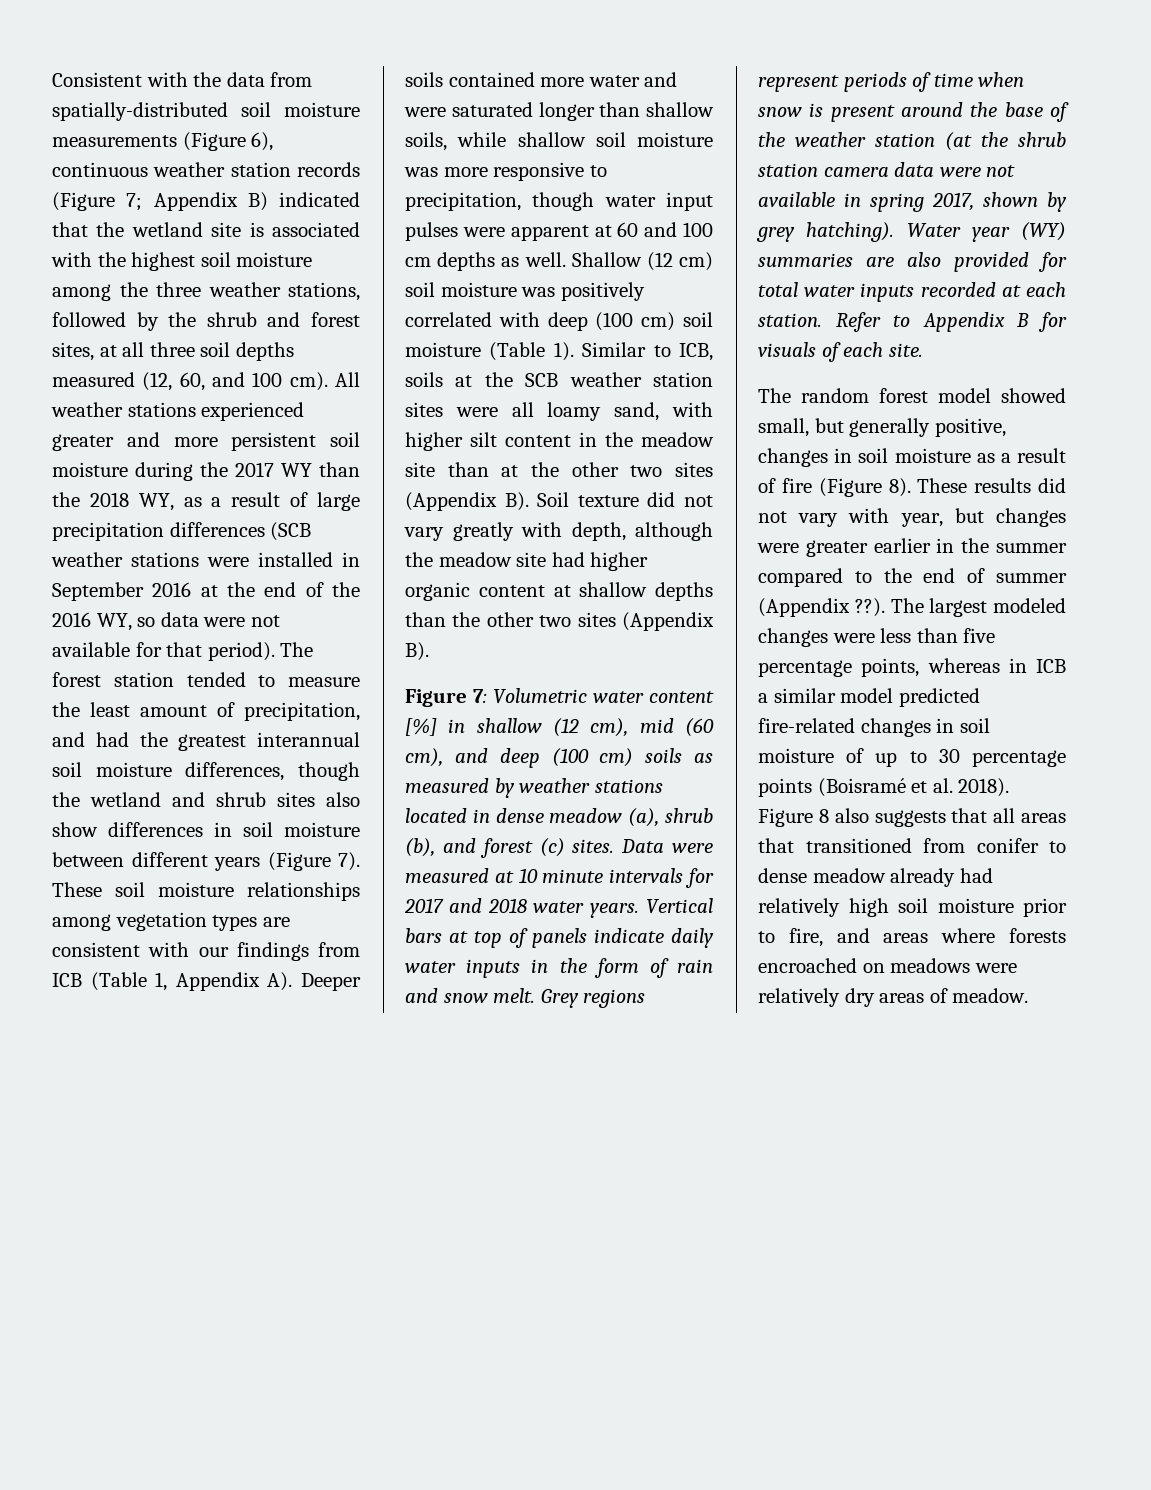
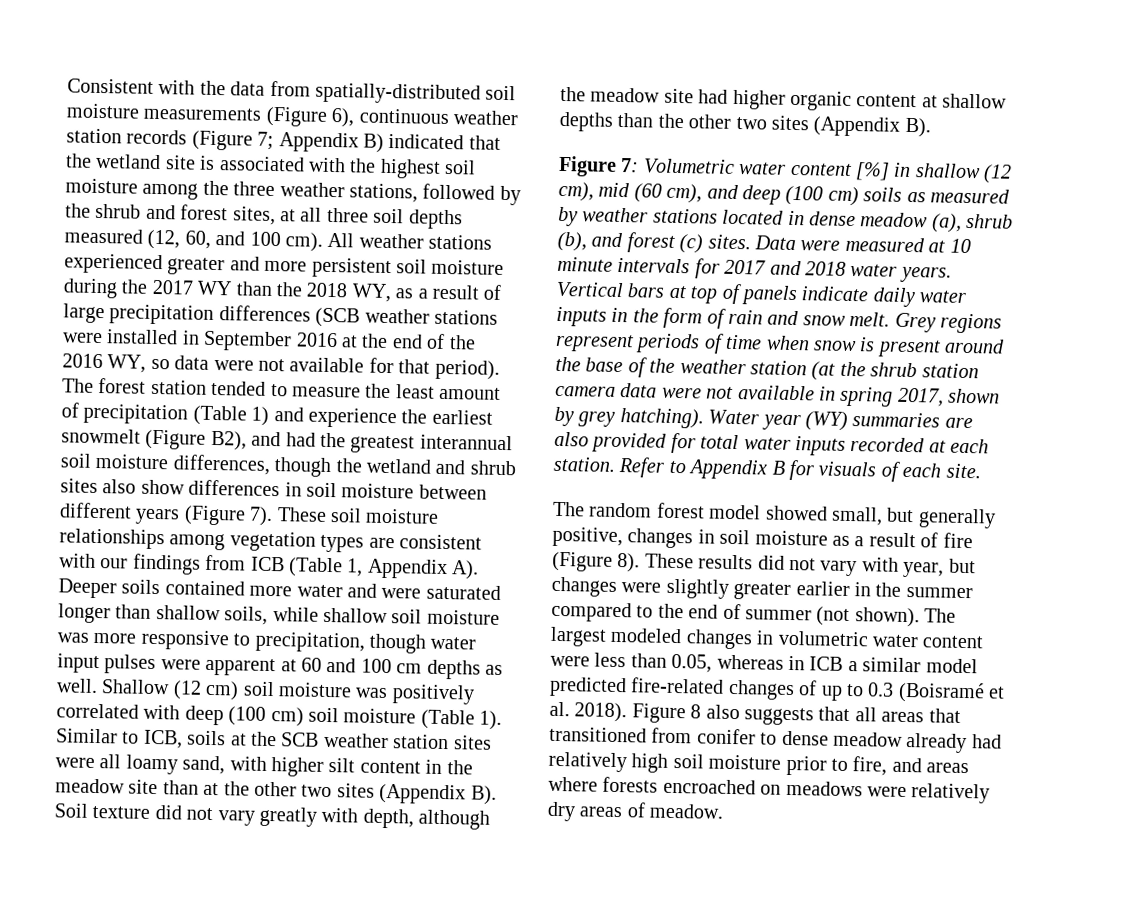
- The forest station tended to measure the least amount of precipitation, and had the greatest interannual soil moisture differences, though the wetland and shrub sites also show differences in soil moisture between different years (Figure 7).
+ The forest station tended to measure the least amount of precipitation (Table 1) and experience the earliest snowmelt (Figure B2), and had the greatest interannual soil moisture differences, though the wetland and shrub sites also show differences in soil moisture between different years (Figure 7).
- These results did not vary with year, but changes were greater earlier in the summer compared to the end of summer (Appendix ??).
+ These results did not vary with year, but changes were slightly greater earlier in the summer compared to the end of summer (not shown).
- The largest modeled changes were less than five percentage points, whereas in ICB a similar model predicted fire-related changes in soil moisture of up to 30 percentage points (Boisramé et al. 2018).
+ The largest modeled changes in volumetric water content were less than 0.05, whereas in ICB a similar model predicted fire-related changes of up to 0.3 (Boisramé et al. 2018).

